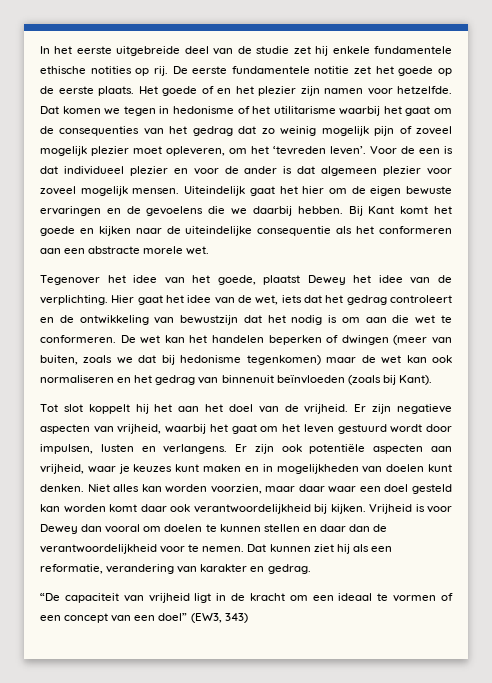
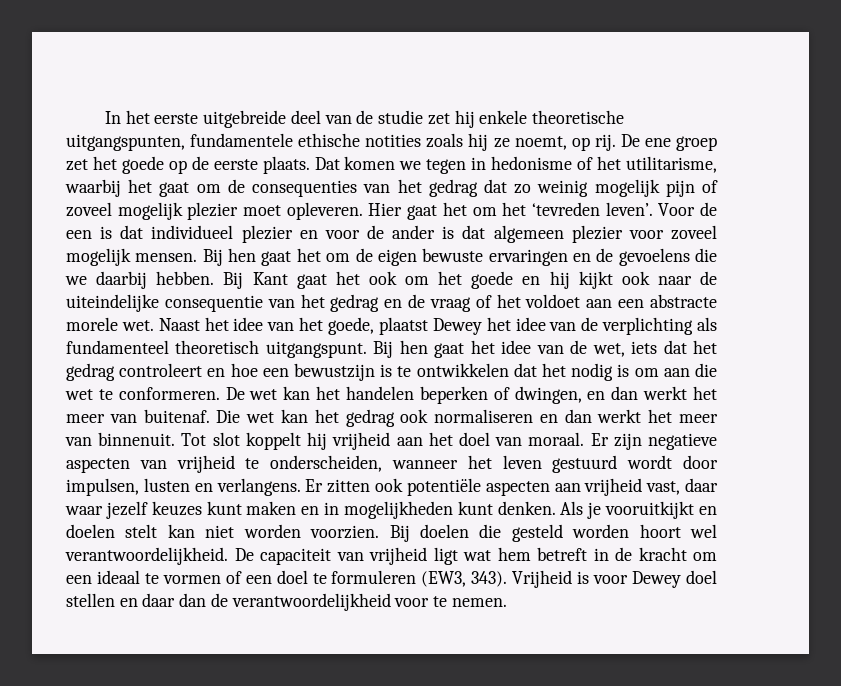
- In het eerste uitgebreide deel van de studie zet hij enkele fundamentele ethische notities op rij. De eerste fundamentele notitie zet het goede op de eerste plaats.
+ In het eerste uitgebreide deel van de studie zet hij enkele theoretische uitgangspunten, fundamentele ethische notities zoals hij ze noemt, op rij. De ene groep zet het goede op de eerste plaats.
- Het goede of en het plezier zijn namen voor hetzelfde.
- Dat komen we tegen in hedonisme of het utilitarisme waarbij het gaat om de consequenties van het gedrag dat zo weinig mogelijk pijn of zoveel mogelijk plezier moet opleveren, om het ‘tevreden leven’.
+ Dat komen we tegen in hedonisme of het utilitarisme, waarbij het gaat om de consequenties van het gedrag dat zo weinig mogelijk pijn of zoveel mogelijk plezier moet opleveren. Hier gaat het om het ‘tevreden leven’.
- Uiteindelijk gaat het hier om de eigen bewuste ervaringen en de gevoelens die we daarbij hebben.
+ Bij hen gaat het om de eigen bewuste ervaringen en de gevoelens die we daarbij hebben.
- Bij Kant komt het goede en kijken naar de uiteindelijke consequentie als het conformeren aan een abstracte morele wet.
- Tegenover het idee van het goede, plaatst Dewey het idee van de verplichting. Hier gaat het idee van de wet, iets dat het gedrag controleert en de ontwikkeling van bewustzijn dat het nodig is om aan die wet te conformeren.
+ Bij Kant gaat het ook om het goede en hij kijkt ook naar de uiteindelijke consequentie van het gedrag en de vraag of het voldoet aan een abstracte morele wet. Naast het idee van het goede, plaatst Dewey het idee van de verplichting als fundamenteel theoretisch uitgangspunt. Bij hen gaat het idee van de wet, iets dat het gedrag controleert en hoe een bewustzijn is te ontwikkelen dat het nodig is om aan die wet te conformeren.
- De wet kan het handelen beperken of dwingen (meer van buiten, zoals we dat bij hedonisme tegenkomen) maar de wet kan ook normaliseren en het gedrag van binnenuit beïnvloeden (zoals bij Kant).
- Tot slot koppelt hij het aan het doel van de vrijheid.
+ De wet kan het handelen beperken of dwingen, en dan werkt het meer van buitenaf. Die wet kan het gedrag ook normaliseren en dan werkt het meer van binnenuit. Tot slot koppelt hij vrijheid aan het doel van moraal.
- Er zijn negatieve aspecten van vrijheid, waarbij het gaat om het leven gestuurd wordt door impulsen, lusten en verlangens.
+ Er zijn negatieve aspecten van vrijheid te onderscheiden, wanneer het leven gestuurd wordt door impulsen, lusten en verlangens.
- Er zijn ook potentiële aspecten aan vrijheid, waar je keuzes kunt maken en in mogelijkheden van doelen kunt denken. Niet alles kan worden voorzien, maar daar waar een doel gesteld kan worden komt daar ook verantwoordelijkheid bij kijken. Vrijheid is voor Dewey dan vooral om doelen te kunnen stellen en daar dan de verantwoordelijkheid voor te nemen. Dat kunnen ziet hij als een reformatie, verandering van karakter en gedrag.
- “De capaciteit van vrijheid ligt in de kracht om een ideaal te vormen of een concept van een doel” (EW3, 343)
+ Er zitten ook potentiële aspecten aan vrijheid vast, daar waar jezelf keuzes kunt maken en in mogelijkheden kunt denken. Als je vooruitkijkt en doelen stelt kan niet worden voorzien. Bij doelen die gesteld worden hoort wel verantwoordelijkheid. De capaciteit van vrijheid ligt wat hem betreft in de kracht om een ideaal te vormen of een doel te formuleren (EW3, 343). Vrijheid is voor Dewey doel stellen en daar dan de verantwoordelijkheid voor te nemen.

